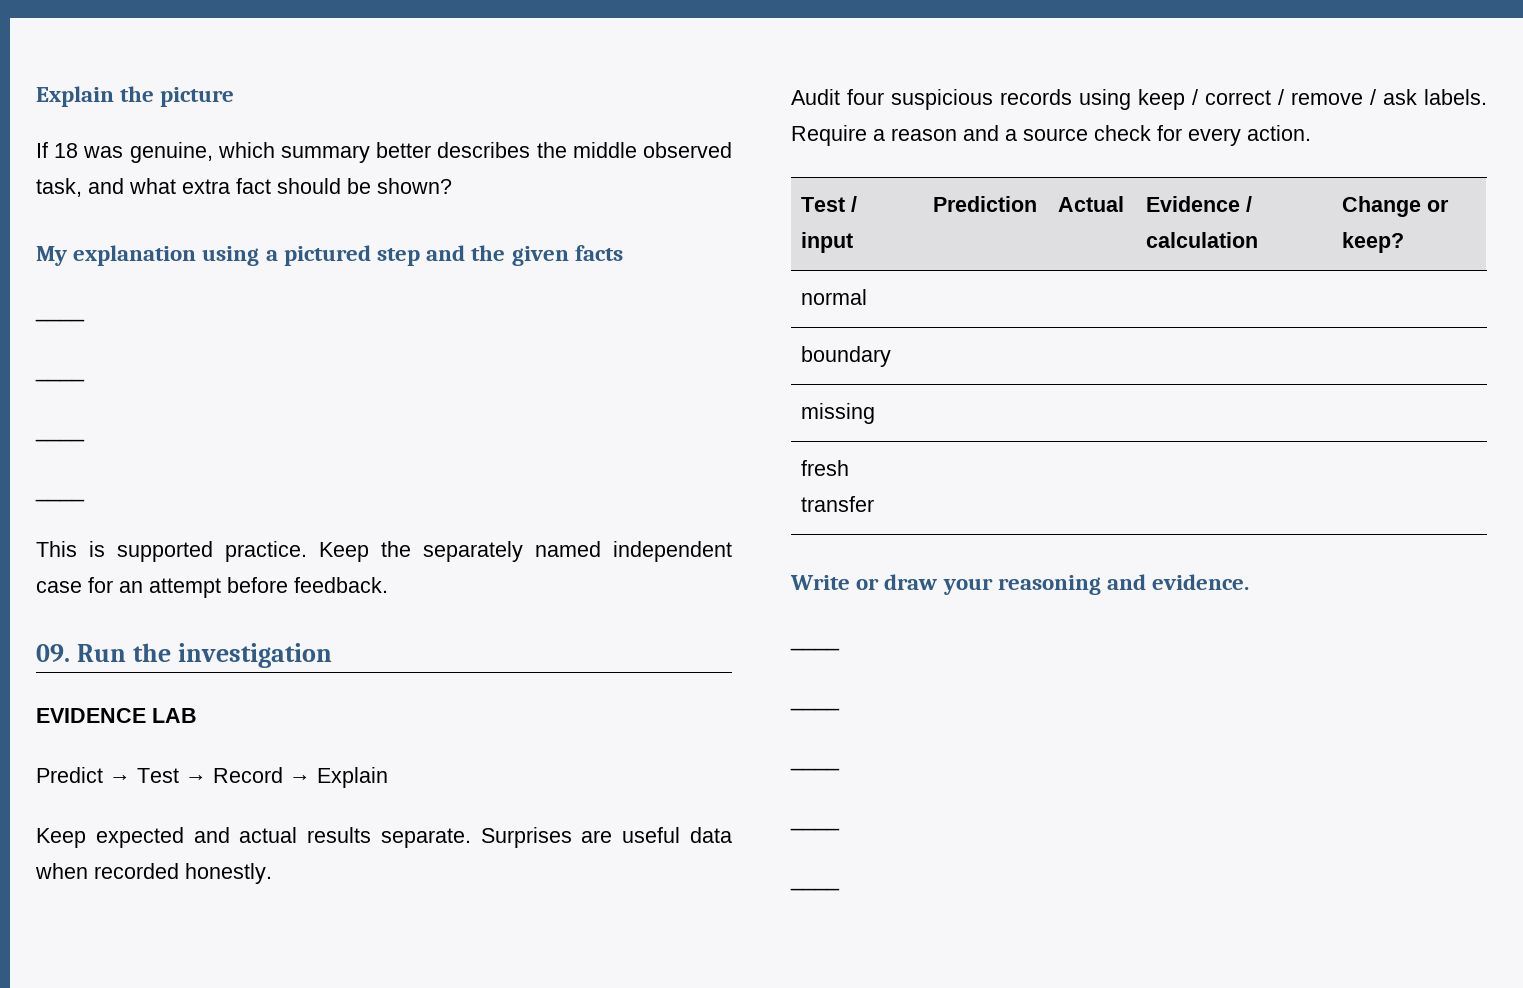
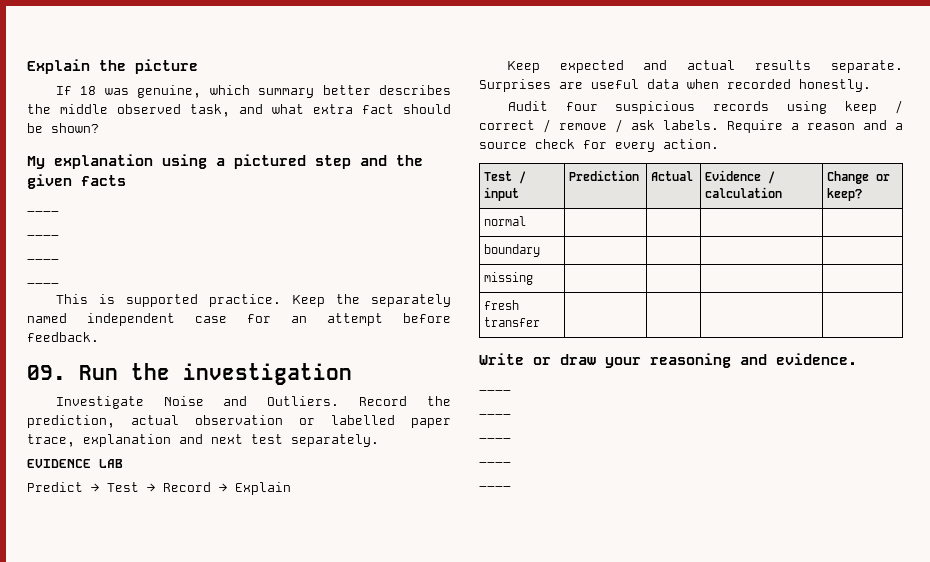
+ Investigate Noise and Outliers. Record the prediction, actual observation or labelled paper trace, explanation and next test separately.

